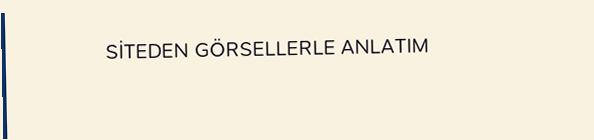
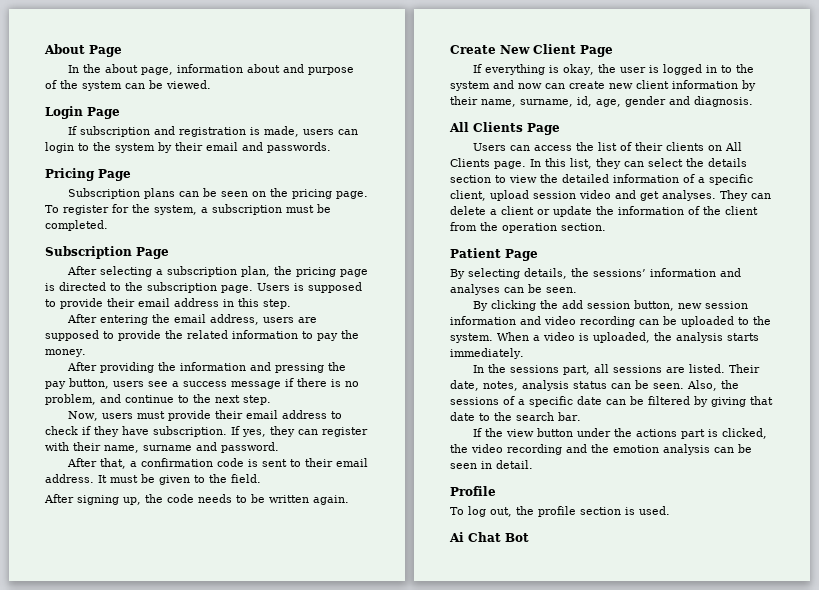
- SİTEDEN GÖRSELLERLE ANLATIM
+ About Page
+ In the about page, information about and purpose of the system can be viewed.
+ Login Page
+ If subscription and registration is made, users can login to the system by their email and passwords.
+ Pricing Page
+ Subscription plans can be seen on the pricing page. To register for the system, a subscription must be completed.
+ Subscription Page
+ After selecting a subscription plan, the pricing page is directed to the subscription page. Users is supposed to provide their email address in this step.
+ After entering the email address, users are supposed to provide the related information to pay the money.
+ After providing the information and pressing the pay button, users see a success message if there is no problem, and continue to the next step.
+ Now, users must provide their email address to check if they have subscription. If yes, they can register with their name, surname and password.
+ After that, a confirmation code is sent to their email address. It must be given to the field.
+ After signing up, the code needs to be written again.
+ Create New Client Page
+ If everything is okay, the user is logged in to the system and now can create new client information by their name, surname, id, age, gender and diagnosis.
+ All Clients Page
+ Users can access the list of their clients on All Clients page. In this list, they can select the details section to view the detailed information of a specific client, upload session video and get analyses. They can delete a client or update the information of the client from the operation section.
+ Patient Page
+ By selecting details, the sessions’ information and analyses can be seen.
+ By clicking the add session button, new session information and video recording can be uploaded to the system. When a video is uploaded, the analysis starts immediately.
+ In the sessions part, all sessions are listed. Their date, notes, analysis status can be seen. Also, the sessions of a specific date can be filtered by giving that date to the search bar.
+ If the view button under the actions part is clicked, the video recording and the emotion analysis can be seen in detail.
+ Profile
+ To log out, the profile section is used.
+ Ai Chat Bot

